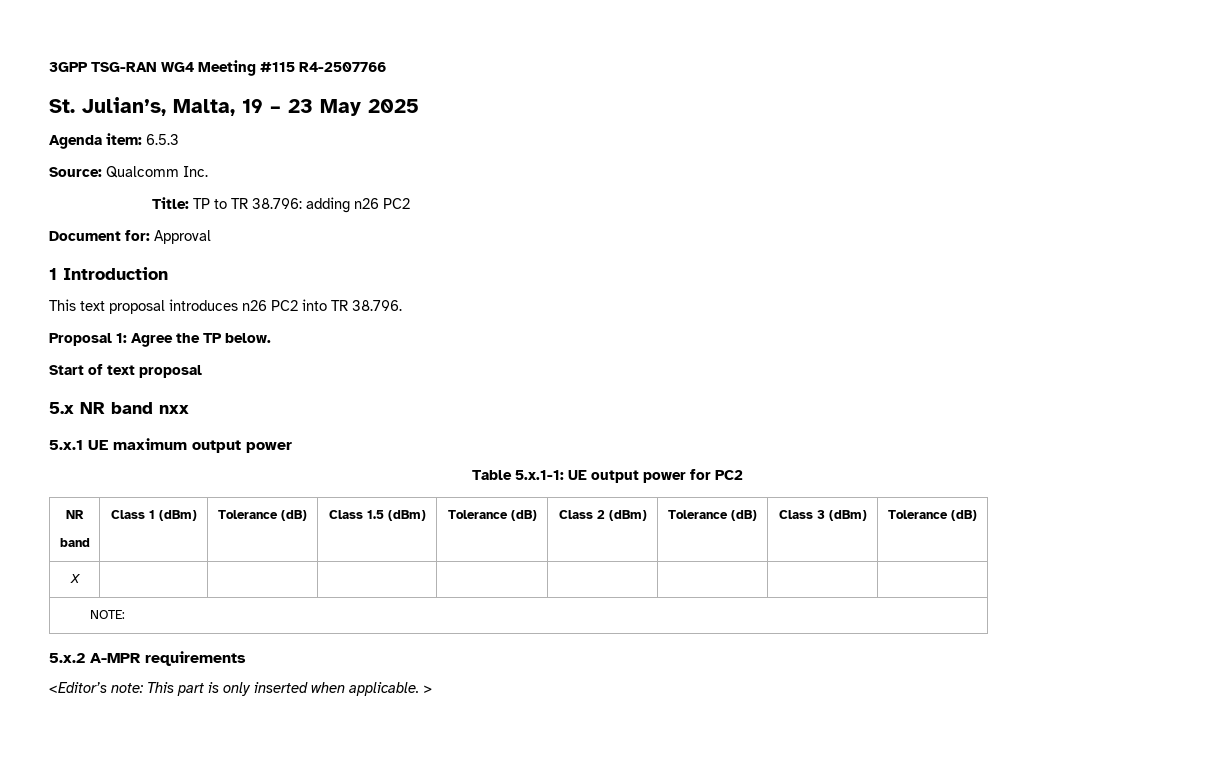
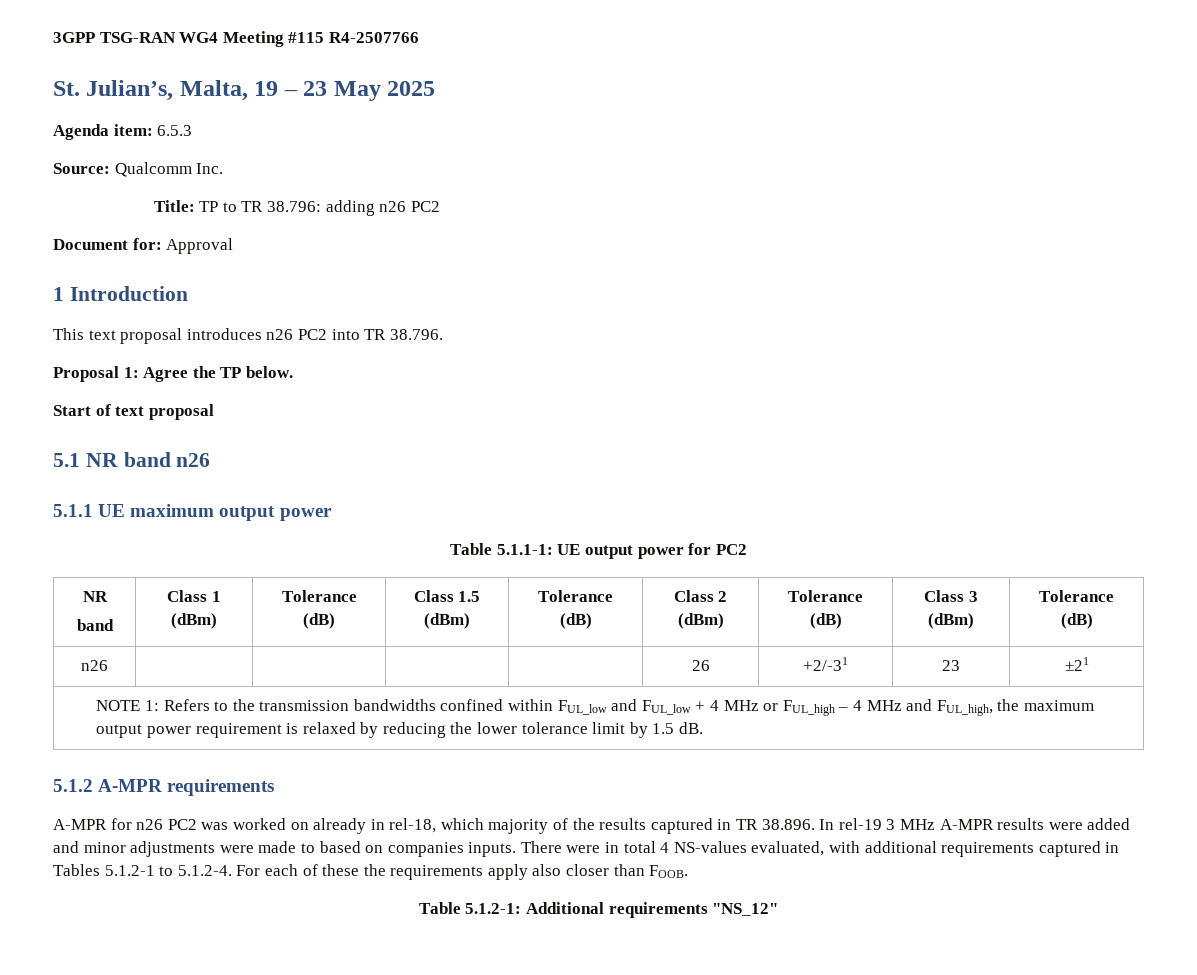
- 5.x NR band nxx
- 5.x.1 UE maximum output power
+ 5.1 NR band n26
+ 5.1.1 UE maximum output power
- Table 5.x.1-1: UE output power for PC2
+ Table 5.1.1-1: UE output power for PC2
- X | | | | | | | |
- NOTE:
- 5.x.2 A-MPR requirements
- <Editor’s note: This part is only inserted when applicable. >
+ n26 | | | | | 26 | +2/-31 | 23 | ±21
+ NOTE 1: Refers to the transmission bandwidths confined within FUL_low and FUL_low + 4 MHz or FUL_high – 4 MHz and FUL_high, the maximum output power requirement is relaxed by reducing the lower tolerance limit by 1.5 dB.
+ 5.1.2 A-MPR requirements
+ A-MPR for n26 PC2 was worked on already in rel-18, which majority of the results captured in TR 38.896. In rel-19 3 MHz A-MPR results were added and minor adjustments were made to based on companies inputs. There were in total 4 NS-values evaluated, with additional requirements captured in Tables 5.1.2-1 to 5.1.2-4. For each of these the requirements apply also closer than FOOB.
+ Table 5.1.2-1: Additional requirements "NS_12"

